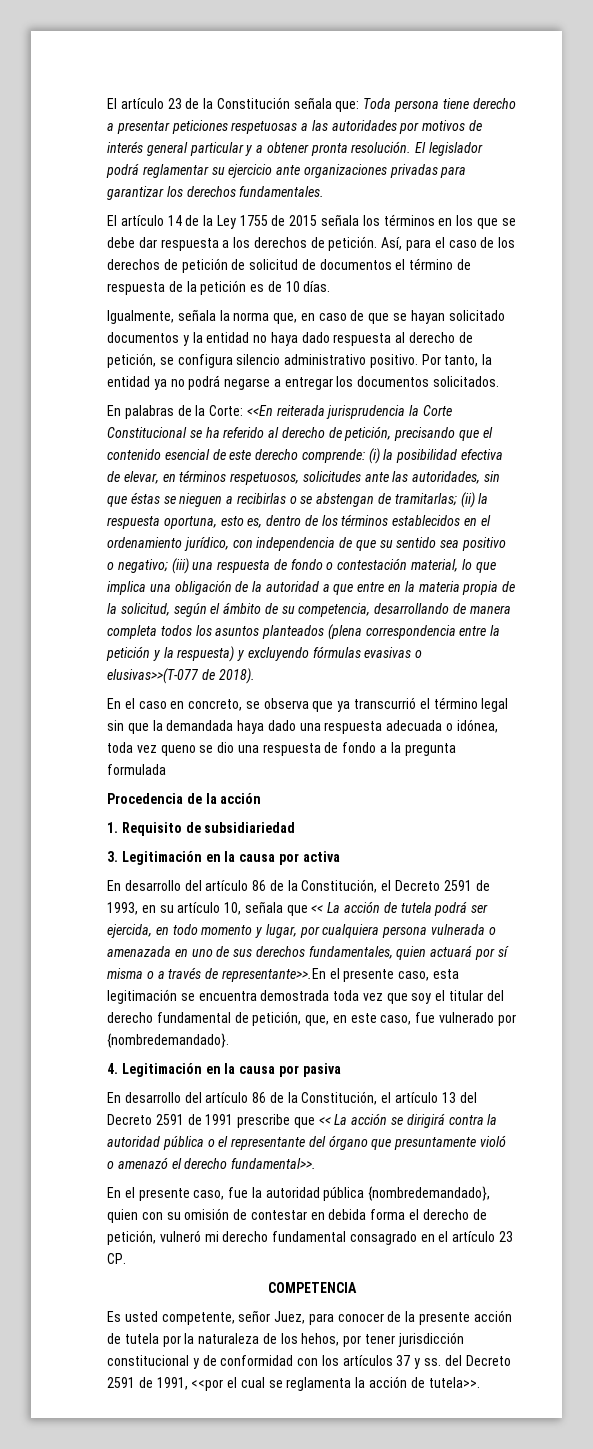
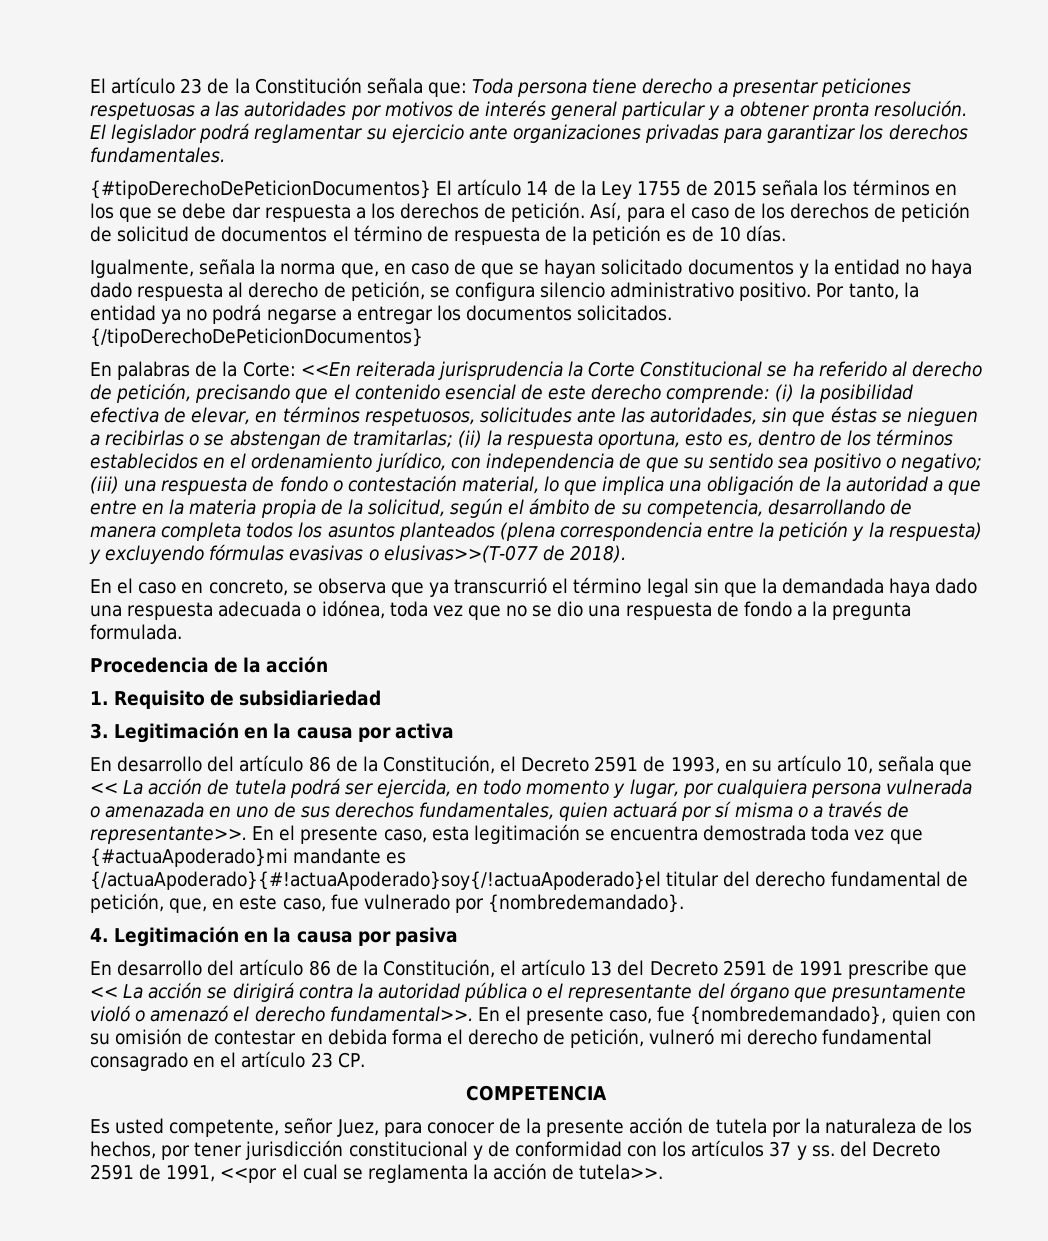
- El artículo 14 de la Ley 1755 de 2015 señala los términos en los que se debe dar respuesta a los derechos de petición.
+ {#tipoDerechoDePeticionDocumentos} El artículo 14 de la Ley 1755 de 2015 señala los términos en los que se debe dar respuesta a los derechos de petición.
+ {/tipoDerechoDePeticionDocumentos}
- En el caso en concreto, se observa que ya transcurrió el término legal sin que la demandada haya dado una respuesta adecuada o idónea, toda vez queno se dio una respuesta de fondo a la pregunta formulada
+ En el caso en concreto, se observa que ya transcurrió el término legal sin que la demandada haya dado una respuesta adecuada o idónea, toda vez que no se dio una respuesta de fondo a la pregunta formulada.
- En desarrollo del artículo 86 de la Constitución, el Decreto 2591 de 1993, en su artículo 10, señala que << La acción de tutela podrá ser ejercida, en todo momento y lugar, por cualquiera persona vulnerada o amenazada en uno de sus derechos fundamentales, quien actuará por sí misma o a través de representante>>.En el presente caso, esta legitimación se encuentra demostrada toda vez que soy el titular del derecho fundamental de petición, que, en este caso, fue vulnerado por {nombredemandado}.
+ En desarrollo del artículo 86 de la Constitución, el Decreto 2591 de 1993, en su artículo 10, señala que << La acción de tutela podrá ser ejercida, en todo momento y lugar, por cualquiera persona vulnerada o amenazada en uno de sus derechos fundamentales, quien actuará por sí misma o a través de representante>>. En el presente caso, esta legitimación se encuentra demostrada toda vez que {#actuaApoderado}mi mandante es {/actuaApoderado}{#!actuaApoderado}soy{/!actuaApoderado}el titular del derecho fundamental de petición, que, en este caso, fue vulnerado por {nombredemandado}.
- En desarrollo del artículo 86 de la Constitución, el artículo 13 del Decreto 2591 de 1991 prescribe que << La acción se dirigirá contra la autoridad pública o el representante del órgano que presuntamente violó o amenazó el derecho fundamental>>.
- En el presente caso, fue la autoridad pública {nombredemandado}, quien con su omisión de contestar en debida forma el derecho de petición, vulneró mi derecho fundamental consagrado en el artículo 23 CP.
+ En desarrollo del artículo 86 de la Constitución, el artículo 13 del Decreto 2591 de 1991 prescribe que << La acción se dirigirá contra la autoridad pública o el representante del órgano que presuntamente violó o amenazó el derecho fundamental>>. En el presente caso, fue {nombredemandado}, quien con su omisión de contestar en debida forma el derecho de petición, vulneró mi derecho fundamental consagrado en el artículo 23 CP.
- Es usted competente, señor Juez, para conocer de la presente acción de tutela por la naturaleza de los hehos, por tener jurisdicción constitucional y de conformidad con los artículos 37 y ss. del Decreto 2591 de 1991, <<por el cual se reglamenta la acción de tutela>>.
+ Es usted competente, señor Juez, para conocer de la presente acción de tutela por la naturaleza de los hechos, por tener jurisdicción constitucional y de conformidad con los artículos 37 y ss. del Decreto 2591 de 1991, <<por el cual se reglamenta la acción de tutela>>.

